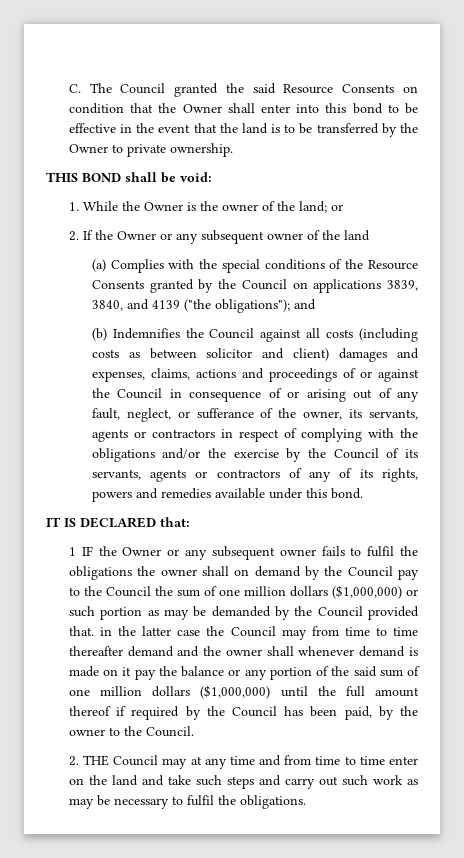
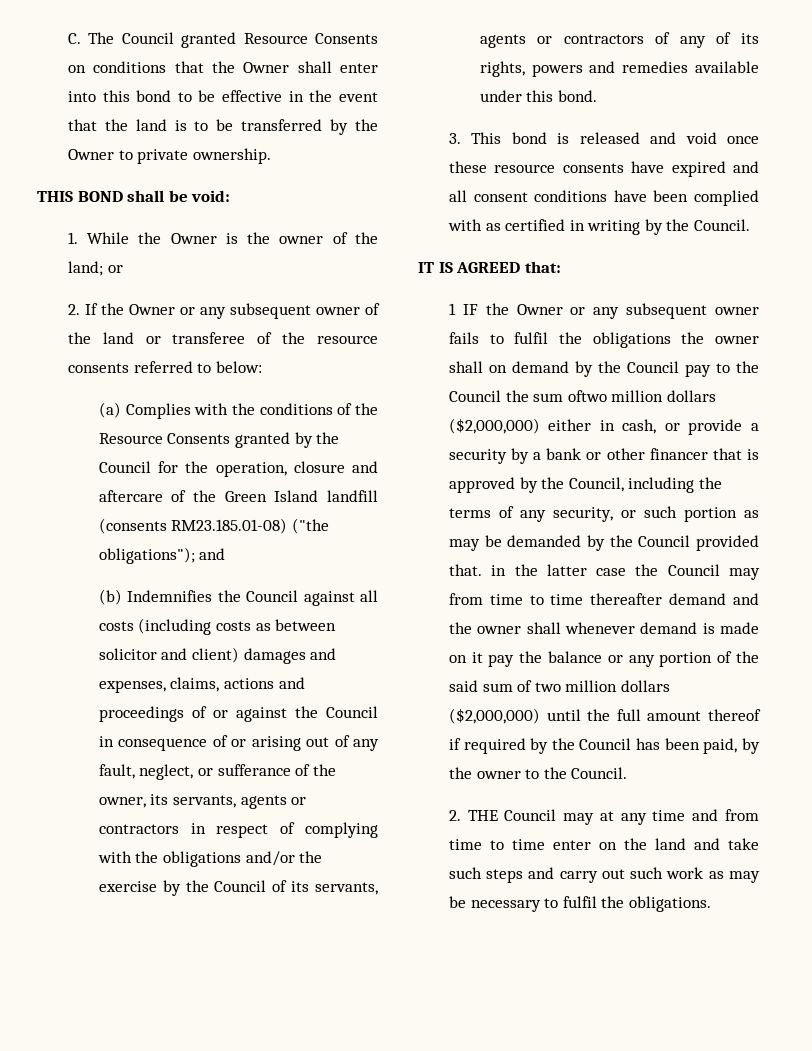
- C. The Council granted the said Resource Consents on condition that the Owner shall enter into this bond to be effective in the event that the land is to be transferred by the Owner to private ownership.
+ C. The Council granted Resource Consents on conditions that the Owner shall enter into this bond to be effective in the event that the land is to be transferred by the Owner to private ownership.
- 2. If the Owner or any subsequent owner of the land
+ 2. If the Owner or any subsequent owner of the land or transferee of the resource consents referred to below:
- (a) Complies with the special conditions of the Resource Consents granted by the Council on applications 3839, 3840, and 4139 ("the obligations"); and
+ (a) Complies with the conditions of the Resource Consents granted by the Council for the operation, closure and aftercare of the Green Island landfill (consents RM23.185.01-08) ("the obligations"); and
+ 3. This bond is released and void once these resource consents have expired and all consent conditions have been complied with as certified in writing by the Council.
- IT IS DECLARED that:
+ IT IS AGREED that:
- 1 IF the Owner or any subsequent owner fails to fulfil the obligations the owner shall on demand by the Council pay to the Council the sum of one million dollars ($1,000,000) or such portion as may be demanded by the Council provided that. in the latter case the Council may from time to time thereafter demand and the owner shall whenever demand is made on it pay the balance or any portion of the said sum of one million dollars ($1,000,000) until the full amount thereof if required by the Council has been paid, by the owner to the Council.
+ 1 IF the Owner or any subsequent owner fails to fulfil the obligations the owner shall on demand by the Council pay to the Council the sum oftwo million dollars ($2,000,000) either in cash, or provide a security by a bank or other financer that is approved by the Council, including the terms of any security, or such portion as may be demanded by the Council provided that. in the latter case the Council may from time to time thereafter demand and the owner shall whenever demand is made on it pay the balance or any portion of the said sum of two million dollars ($2,000,000) until the full amount thereof if required by the Council has been paid, by the owner to the Council.

